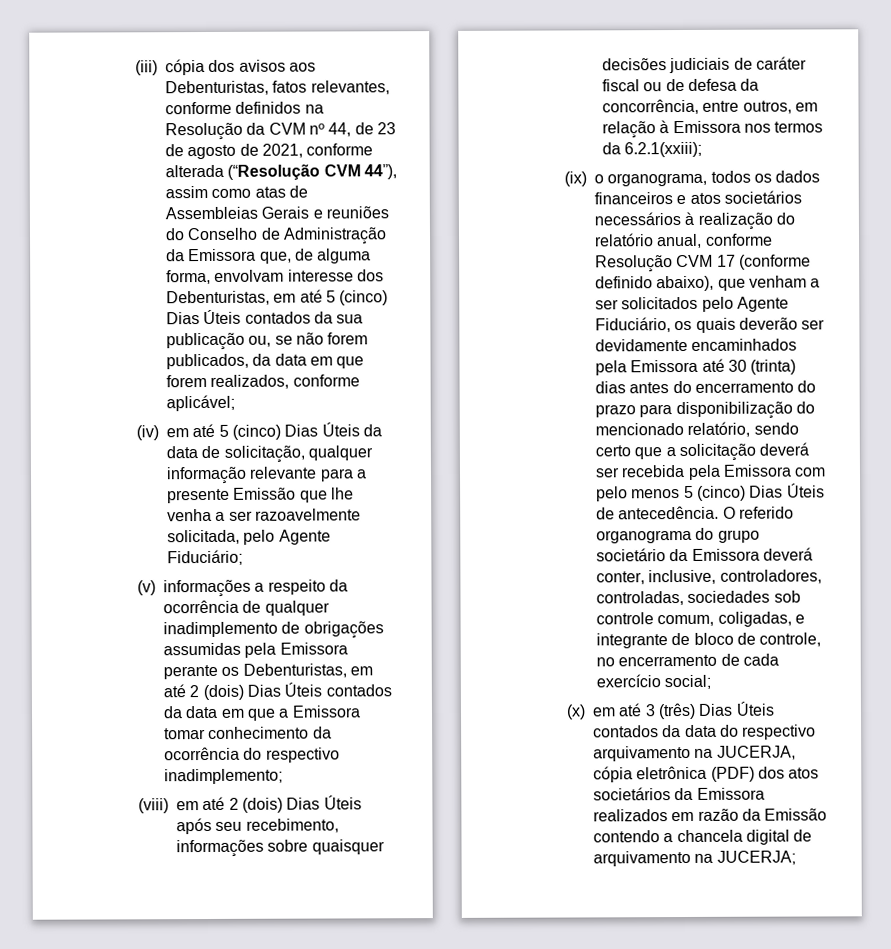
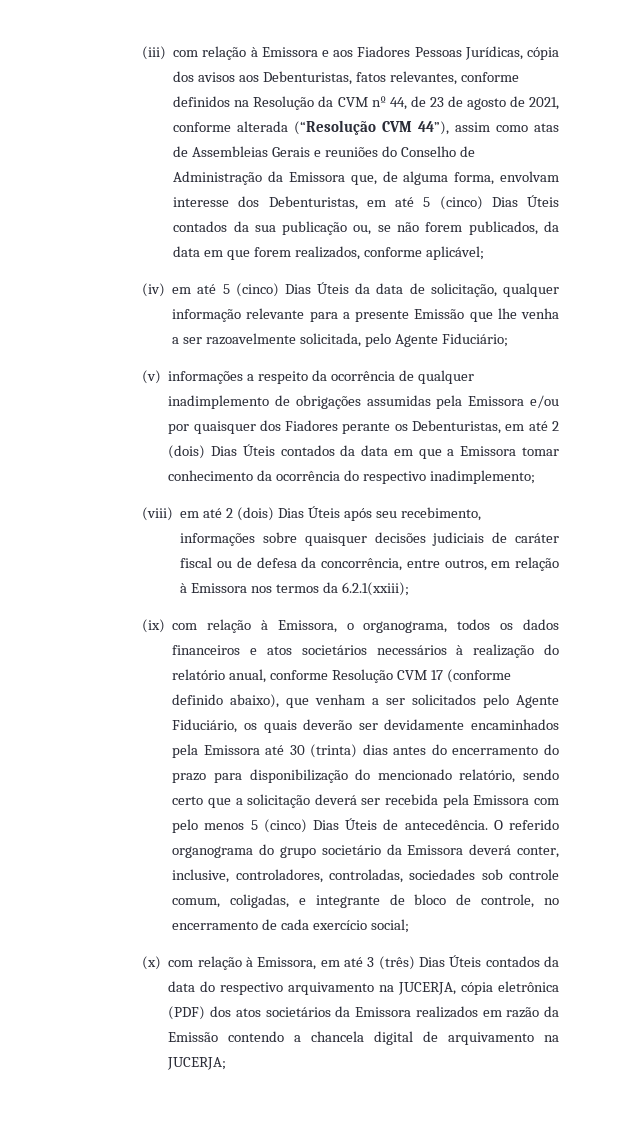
- (iii) cópia dos avisos aos Debenturistas, fatos relevantes, conforme definidos na Resolução da CVM nº 44, de 23 de agosto de 2021, conforme alterada (“Resolução CVM 44”), assim como atas de Assembleias Gerais e reuniões do Conselho de Administração da Emissora que, de alguma forma, envolvam interesse dos Debenturistas, em até 5 (cinco) Dias Úteis contados da sua publicação ou, se não forem publicados, da data em que forem realizados, conforme aplicável;
+ (iii) com relação à Emissora e aos Fiadores Pessoas Jurídicas, cópia dos avisos aos Debenturistas, fatos relevantes, conforme definidos na Resolução da CVM nº 44, de 23 de agosto de 2021, conforme alterada (“Resolução CVM 44”), assim como atas de Assembleias Gerais e reuniões do Conselho de Administração da Emissora que, de alguma forma, envolvam interesse dos Debenturistas, em até 5 (cinco) Dias Úteis contados da sua publicação ou, se não forem publicados, da data em que forem realizados, conforme aplicável;
- (v) informações a respeito da ocorrência de qualquer inadimplemento de obrigações assumidas pela Emissora perante os Debenturistas, em até 2 (dois) Dias Úteis contados da data em que a Emissora tomar conhecimento da ocorrência do respectivo inadimplemento;
+ (v) informações a respeito da ocorrência de qualquer inadimplemento de obrigações assumidas pela Emissora e/ou por quaisquer dos Fiadores perante os Debenturistas, em até 2 (dois) Dias Úteis contados da data em que a Emissora tomar conhecimento da ocorrência do respectivo inadimplemento;
- (ix) o organograma, todos os dados financeiros e atos societários necessários à realização do relatório anual, conforme Resolução CVM 17 (conforme definido abaixo), que venham a ser solicitados pelo Agente Fiduciário, os quais deverão ser devidamente encaminhados pela Emissora até 30 (trinta) dias antes do encerramento do prazo para disponibilização do mencionado relatório, sendo certo que a solicitação deverá ser recebida pela Emissora com pelo menos 5 (cinco) Dias Úteis de antecedência.
+ (ix) com relação à Emissora, o organograma, todos os dados financeiros e atos societários necessários à realização do relatório anual, conforme Resolução CVM 17 (conforme definido abaixo), que venham a ser solicitados pelo Agente Fiduciário, os quais deverão ser devidamente encaminhados pela Emissora até 30 (trinta) dias antes do encerramento do prazo para disponibilização do mencionado relatório, sendo certo que a solicitação deverá ser recebida pela Emissora com pelo menos 5 (cinco) Dias Úteis de antecedência.
- (x) em até 3 (três) Dias Úteis contados da data do respectivo arquivamento na JUCERJA, cópia eletrônica (PDF) dos atos societários da Emissora realizados em razão da Emissão contendo a chancela digital de arquivamento na JUCERJA;
+ (x) com relação à Emissora, em até 3 (três) Dias Úteis contados da data do respectivo arquivamento na JUCERJA, cópia eletrônica (PDF) dos atos societários da Emissora realizados em razão da Emissão contendo a chancela digital de arquivamento na JUCERJA;

